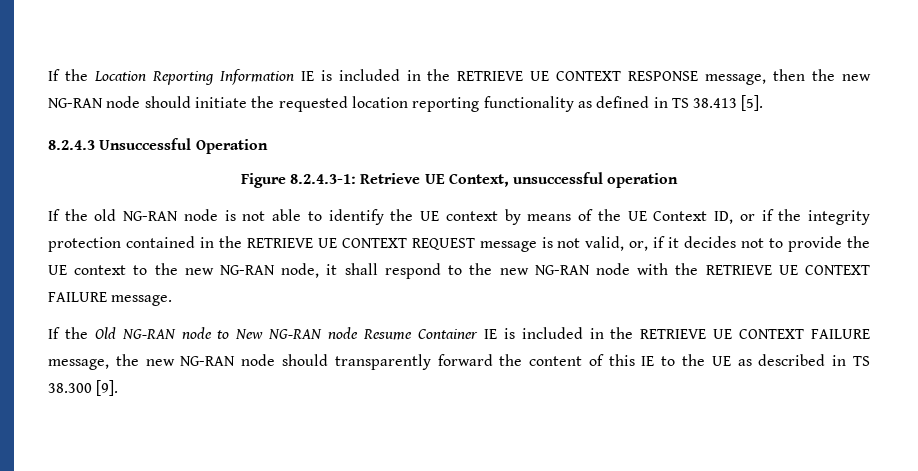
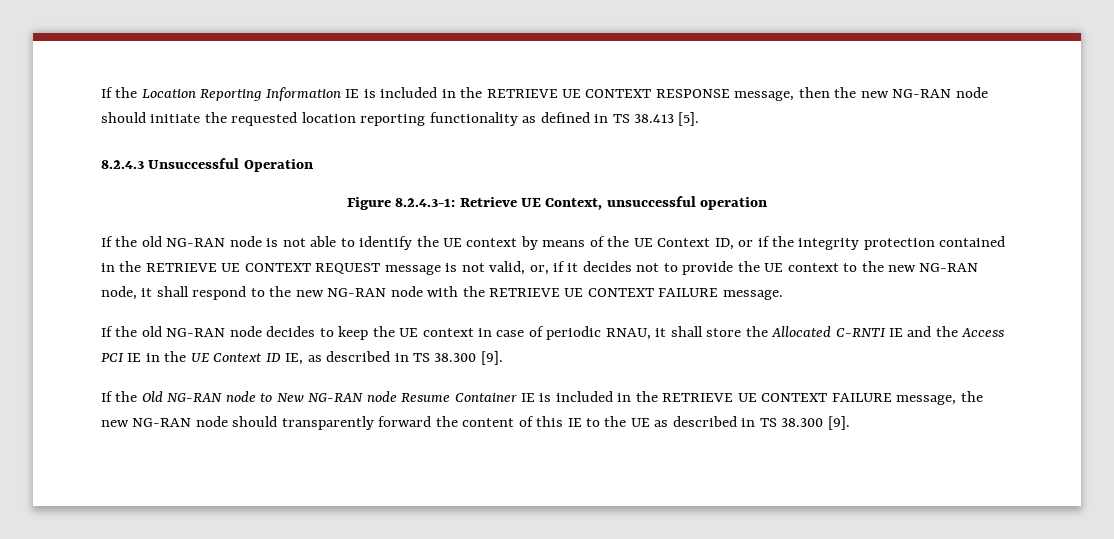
+ If the old NG-RAN node decides to keep the UE context in case of periodic RNAU, it shall store the Allocated C-RNTI IE and the Access PCI IE in the UE Context ID IE, as described in TS 38.300 [9].

